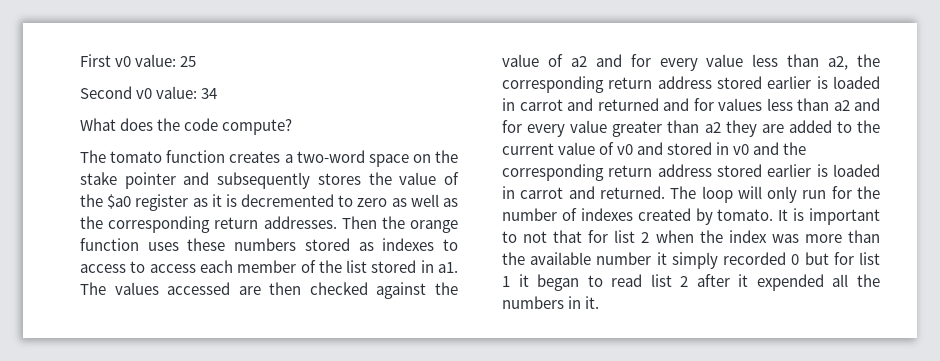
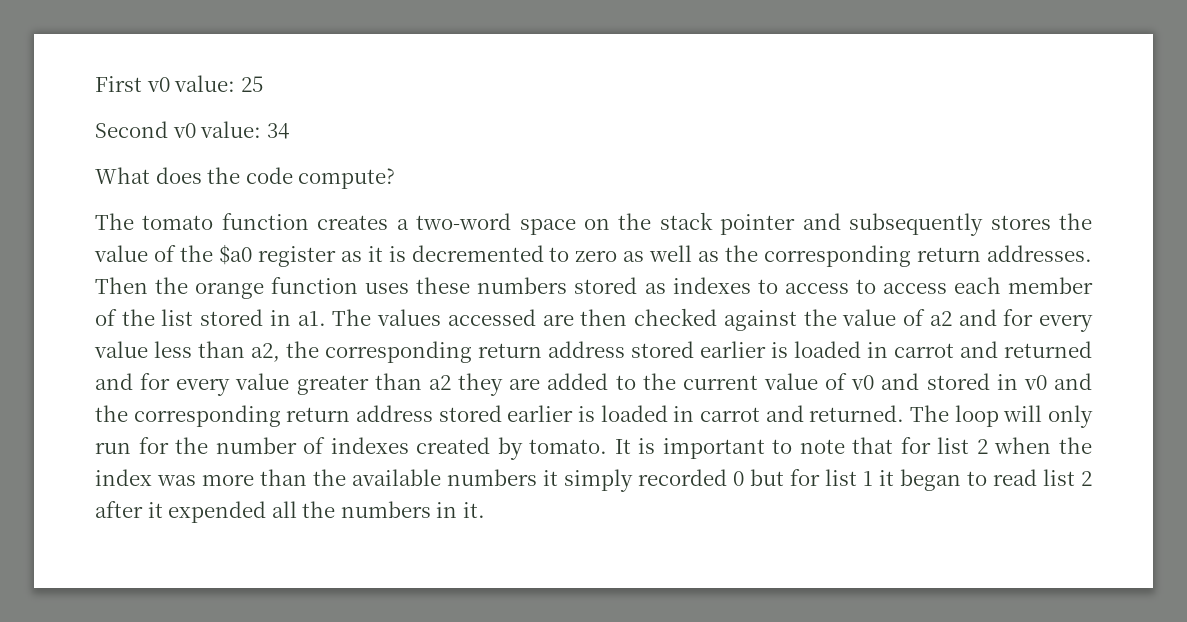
- The tomato function creates a two-word space on the stake pointer and subsequently stores the value of the $a0 register as it is decremented to zero as well as the corresponding return addresses.
+ The tomato function creates a two-word space on the stack pointer and subsequently stores the value of the $a0 register as it is decremented to zero as well as the corresponding return addresses.
- The values accessed are then checked against the value of a2 and for every value less than a2, the corresponding return address stored earlier is loaded in carrot and returned and for values less than a2 and for every value greater than a2 they are added to the current value of v0 and stored in v0 and the corresponding return address stored earlier is loaded in carrot and returned.
+ The values accessed are then checked against the value of a2 and for every value less than a2, the corresponding return address stored earlier is loaded in carrot and returned and for every value greater than a2 they are added to the current value of v0 and stored in v0 and the corresponding return address stored earlier is loaded in carrot and returned.
- It is important to not that for list 2 when the index was more than the available number it simply recorded 0 but for list 1 it began to read list 2 after it expended all the numbers in it.
+ It is important to note that for list 2 when the index was more than the available numbers it simply recorded 0 but for list 1 it began to read list 2 after it expended all the numbers in it.

